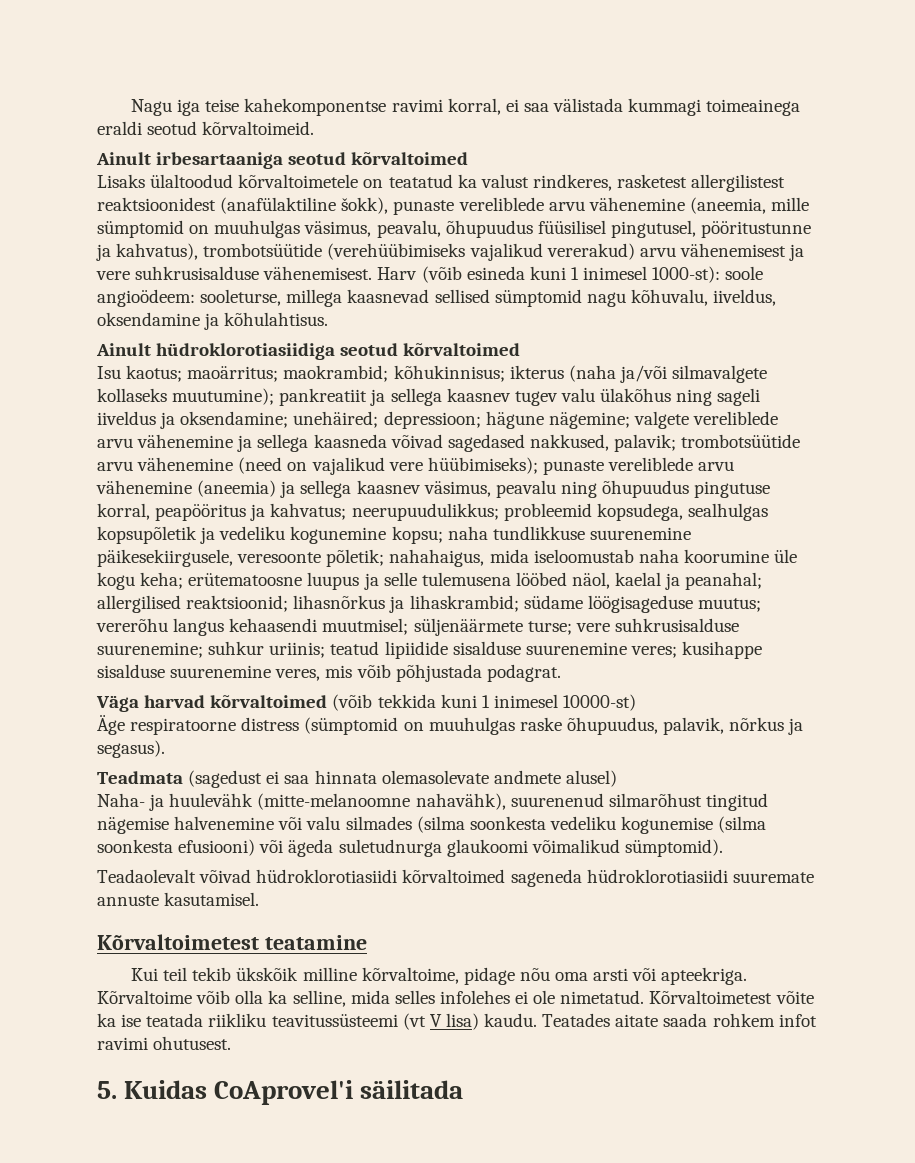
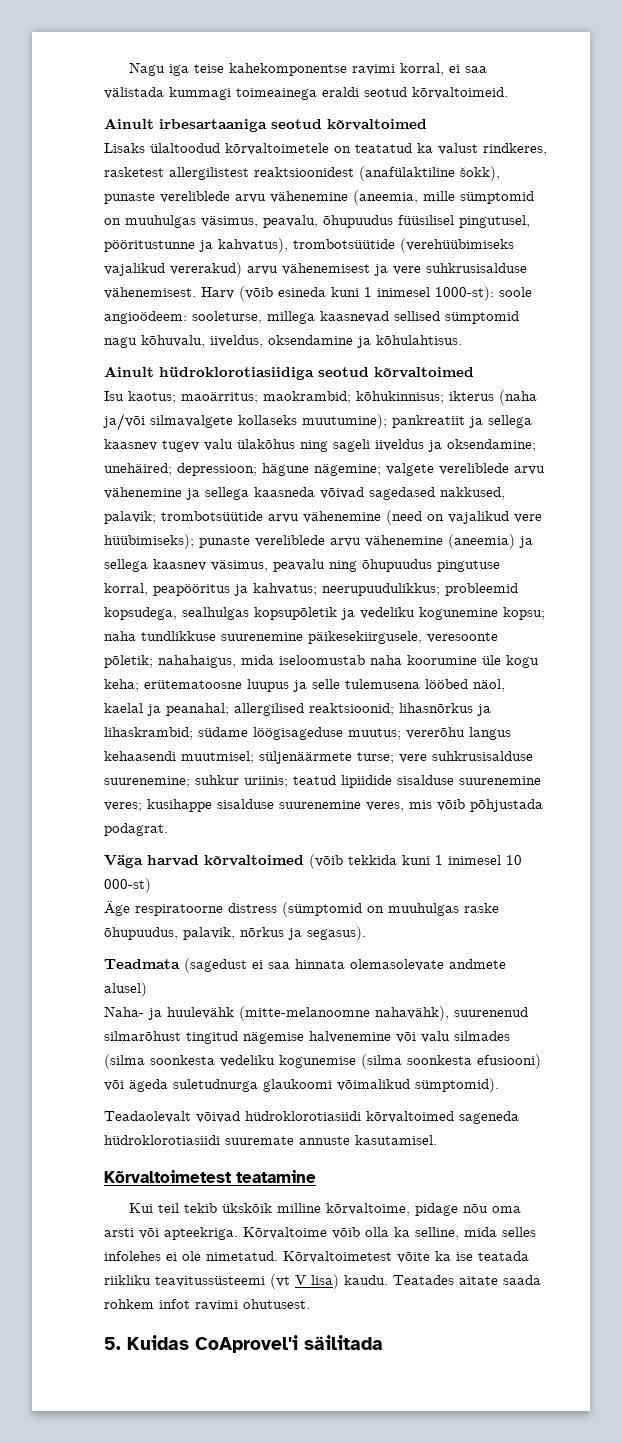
- Väga harvad kõrvaltoimed (võib tekkida kuni 1 inimesel 10000-st)
+ Väga harvad kõrvaltoimed (võib tekkida kuni 1 inimesel 10 000-st)

